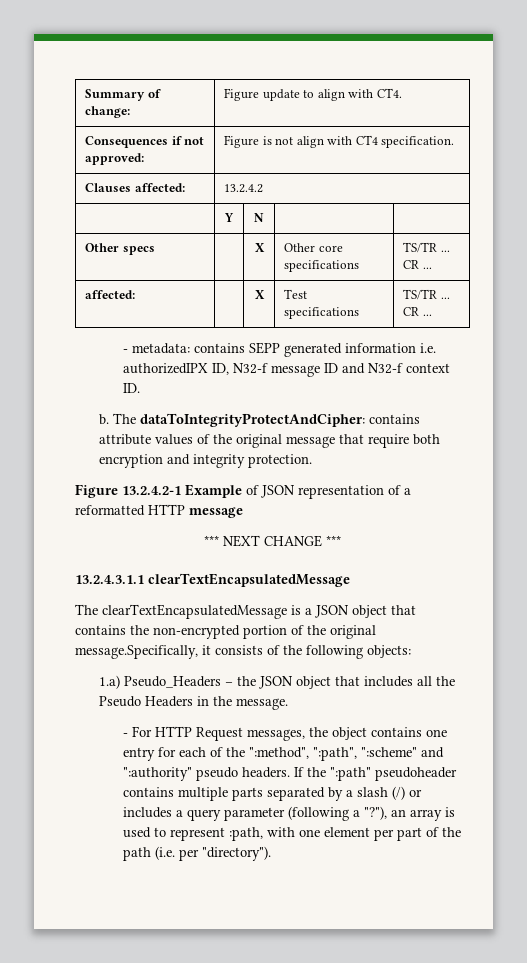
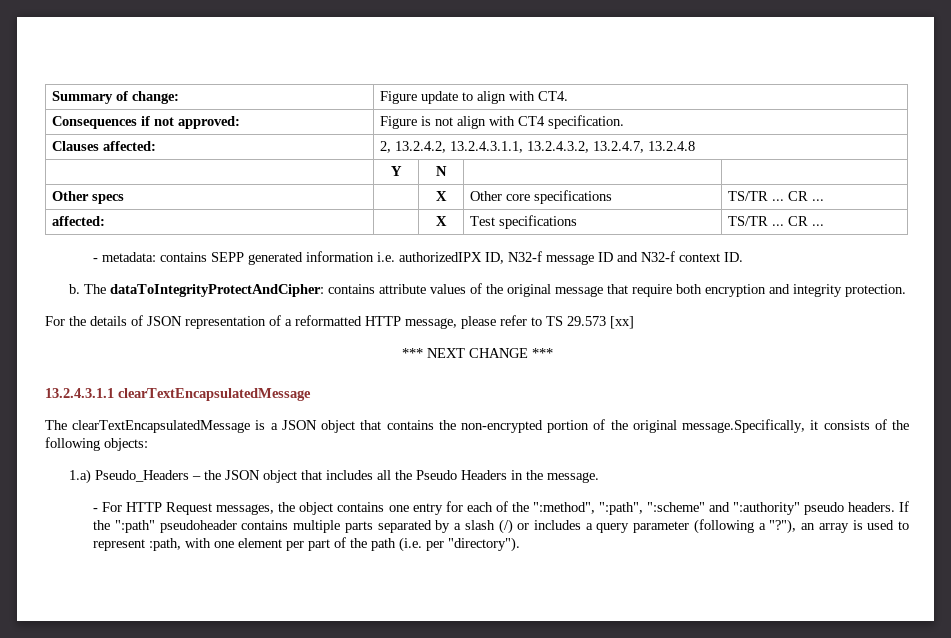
- Clauses affected: | 13.2.4.2
+ Clauses affected: | 2, 13.2.4.2, 13.2.4.3.1.1, 13.2.4.3.2, 13.2.4.7, 13.2.4.8
- Figure 13.2.4.2-1 Example of JSON representation of a reformatted HTTP message
+ For the details of JSON representation of a reformatted HTTP message, please refer to TS 29.573 [xx]

